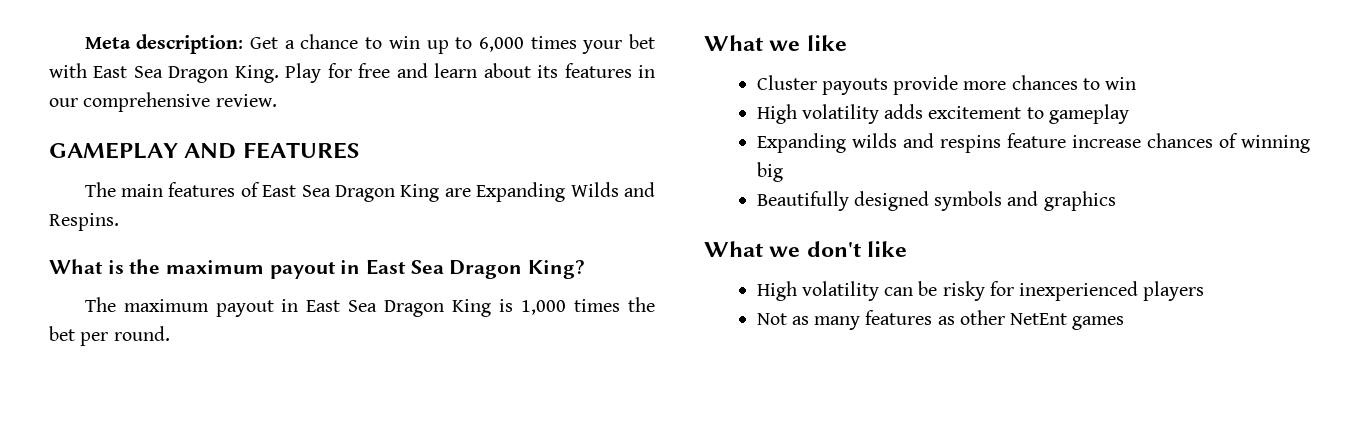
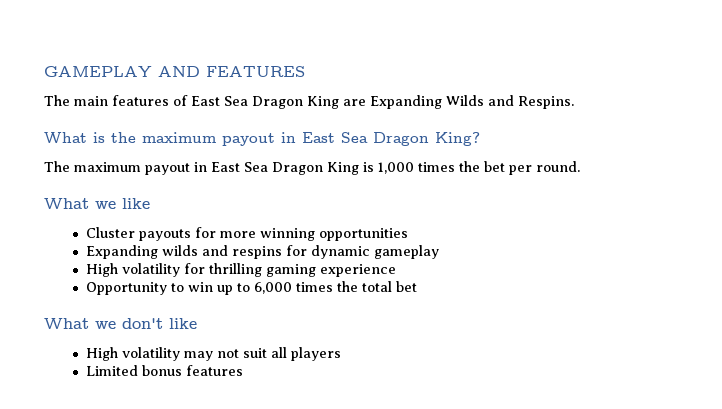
- Meta description: Get a chance to win up to 6,000 times your bet with East Sea Dragon King. Play for free and learn about its features in our comprehensive review.
- Cluster payouts provide more chances to win
- High volatility adds excitement to gameplay
- Expanding wilds and respins feature increase chances of winning big
- Beautifully designed symbols and graphics
+ Cluster payouts for more winning opportunities
+ Expanding wilds and respins for dynamic gameplay
+ High volatility for thrilling gaming experience
+ Opportunity to win up to 6,000 times the total bet
- High volatility can be risky for inexperienced players
- Not as many features as other NetEnt games
+ High volatility may not suit all players
+ Limited bonus features

